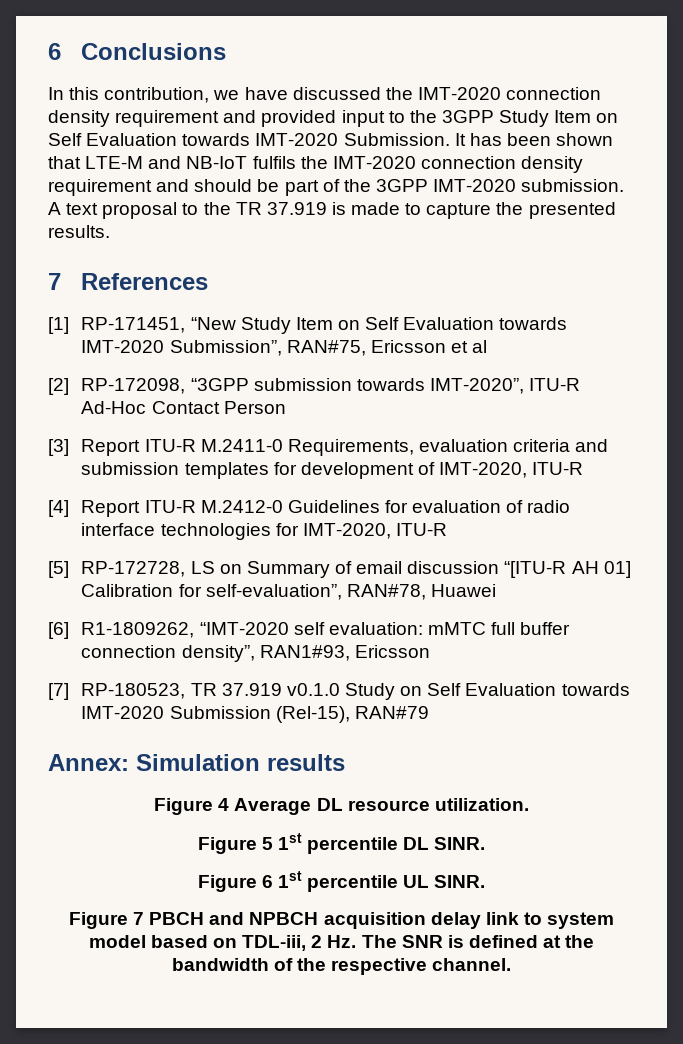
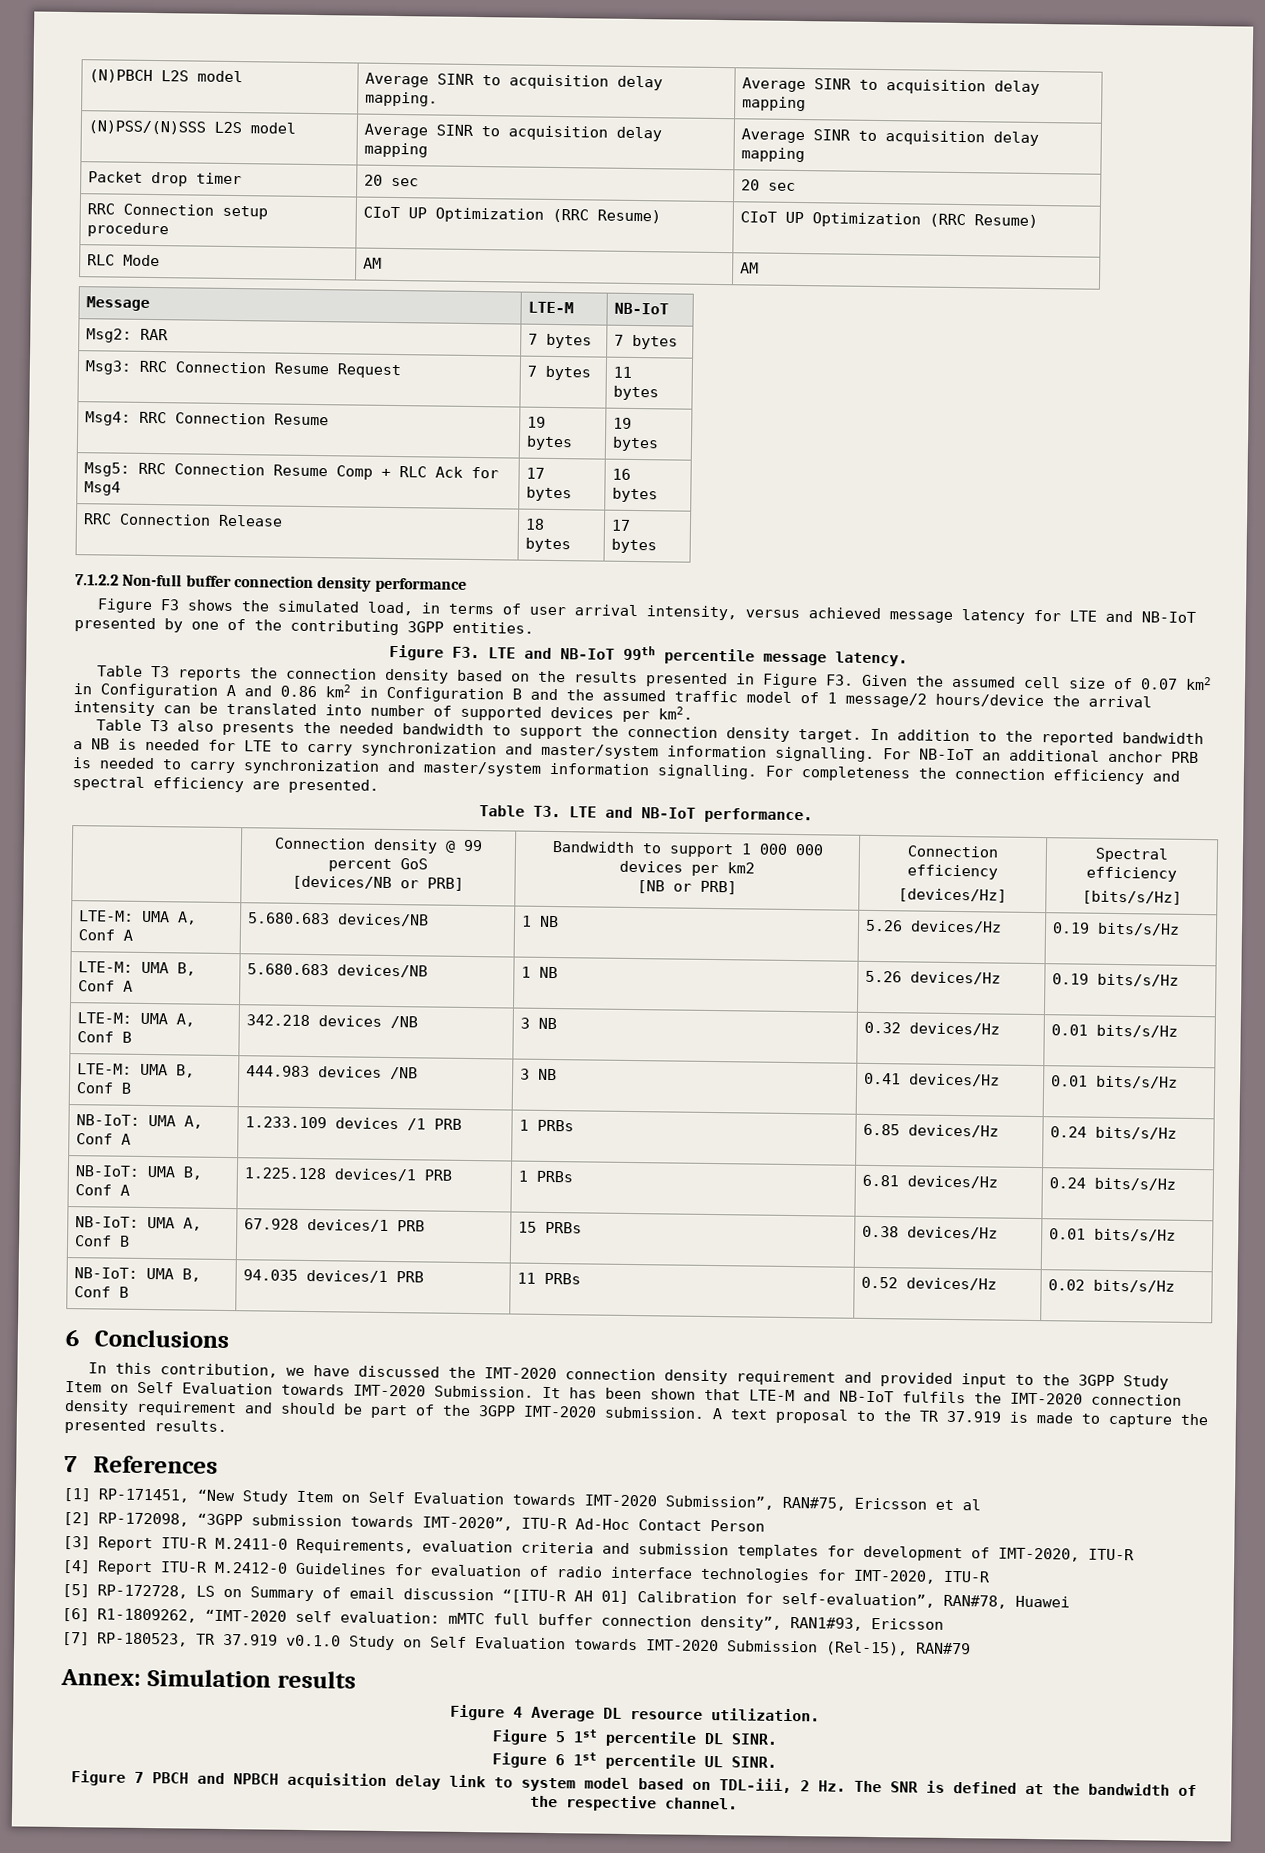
+ (N)PBCH L2S model | Average SINR to acquisition delay mapping. | Average SINR to acquisition delay mapping
+ (N)PSS/(N)SSS L2S model | Average SINR to acquisition delay mapping | Average SINR to acquisition delay mapping
+ Packet drop timer | 20 sec | 20 sec
+ RRC Connection setup procedure | CIoT UP Optimization (RRC Resume) | CIoT UP Optimization (RRC Resume)
+ RLC Mode | AM | AM
+ Message | LTE-M | NB-IoT
+ Msg2: RAR | 7 bytes | 7 bytes
+ Msg3: RRC Connection Resume Request | 7 bytes | 11 bytes
+ Msg4: RRC Connection Resume | 19 bytes | 19 bytes
+ Msg5: RRC Connection Resume Comp + RLC Ack for Msg4 | 17 bytes | 16 bytes
+ RRC Connection Release | 18 bytes | 17 bytes
+ 7.1.2.2 Non-full buffer connection density performance
+ Figure F3 shows the simulated load, in terms of user arrival intensity, versus achieved message latency for LTE and NB-IoT presented by one of the contributing 3GPP entities.
+ Figure F3. LTE and NB-IoT 99th percentile message latency.
+ Table T3 reports the connection density based on the results presented in Figure F3. Given the assumed cell size of 0.07 km2 in Configuration A and 0.86 km2 in Configuration B and the assumed traffic model of 1 message/2 hours/device the arrival intensity can be translated into number of supported devices per km2.
+ Table T3 also presents the needed bandwidth to support the connection density target. In addition to the reported bandwidth a NB is needed for LTE to carry synchronization and master/system information signalling. For NB-IoT an additional anchor PRB is needed to carry synchronization and master/system information signalling. For completeness the connection efficiency and spectral efficiency are presented.
+ Table T3. LTE and NB-IoT performance.
+ | Connection density @ 99 percent GoS
+ [devices/NB or PRB] | Bandwidth to support 1 000 000 devices per km2
+ [NB or PRB] | Connection efficiency
+ [devices/Hz] | Spectral efficiency
+ [bits/s/Hz]
+ LTE-M: UMA A, Conf A | 5.680.683 devices/NB | 1 NB | 5.26 devices/Hz | 0.19 bits/s/Hz
+ LTE-M: UMA B, Conf A | 5.680.683 devices/NB | 1 NB | 5.26 devices/Hz | 0.19 bits/s/Hz
+ LTE-M: UMA A, Conf B | 342.218 devices /NB | 3 NB | 0.32 devices/Hz | 0.01 bits/s/Hz
+ LTE-M: UMA B, Conf B | 444.983 devices /NB | 3 NB | 0.41 devices/Hz | 0.01 bits/s/Hz
+ NB-IoT: UMA A, Conf A | 1.233.109 devices /1 PRB | 1 PRBs | 6.85 devices/Hz | 0.24 bits/s/Hz
+ NB-IoT: UMA B, Conf A | 1.225.128 devices/1 PRB | 1 PRBs | 6.81 devices/Hz | 0.24 bits/s/Hz
+ NB-IoT: UMA A, Conf B | 67.928 devices/1 PRB | 15 PRBs | 0.38 devices/Hz | 0.01 bits/s/Hz
+ NB-IoT: UMA B, Conf B | 94.035 devices/1 PRB | 11 PRBs | 0.52 devices/Hz | 0.02 bits/s/Hz

